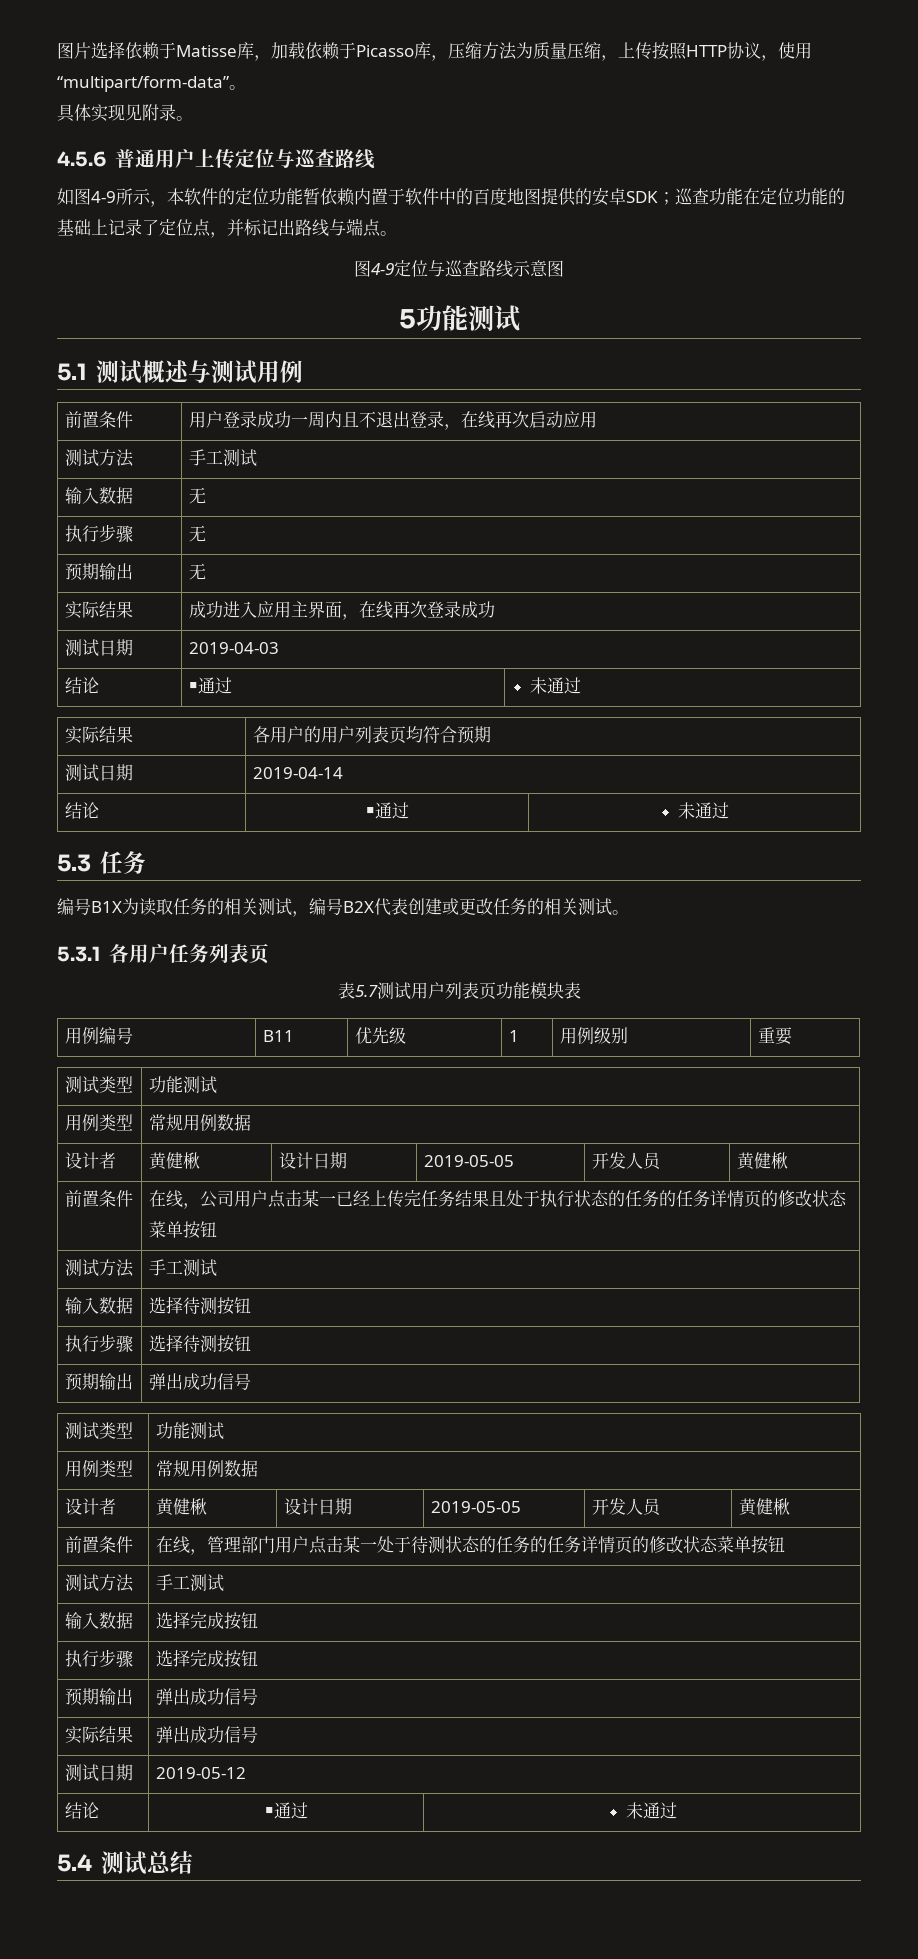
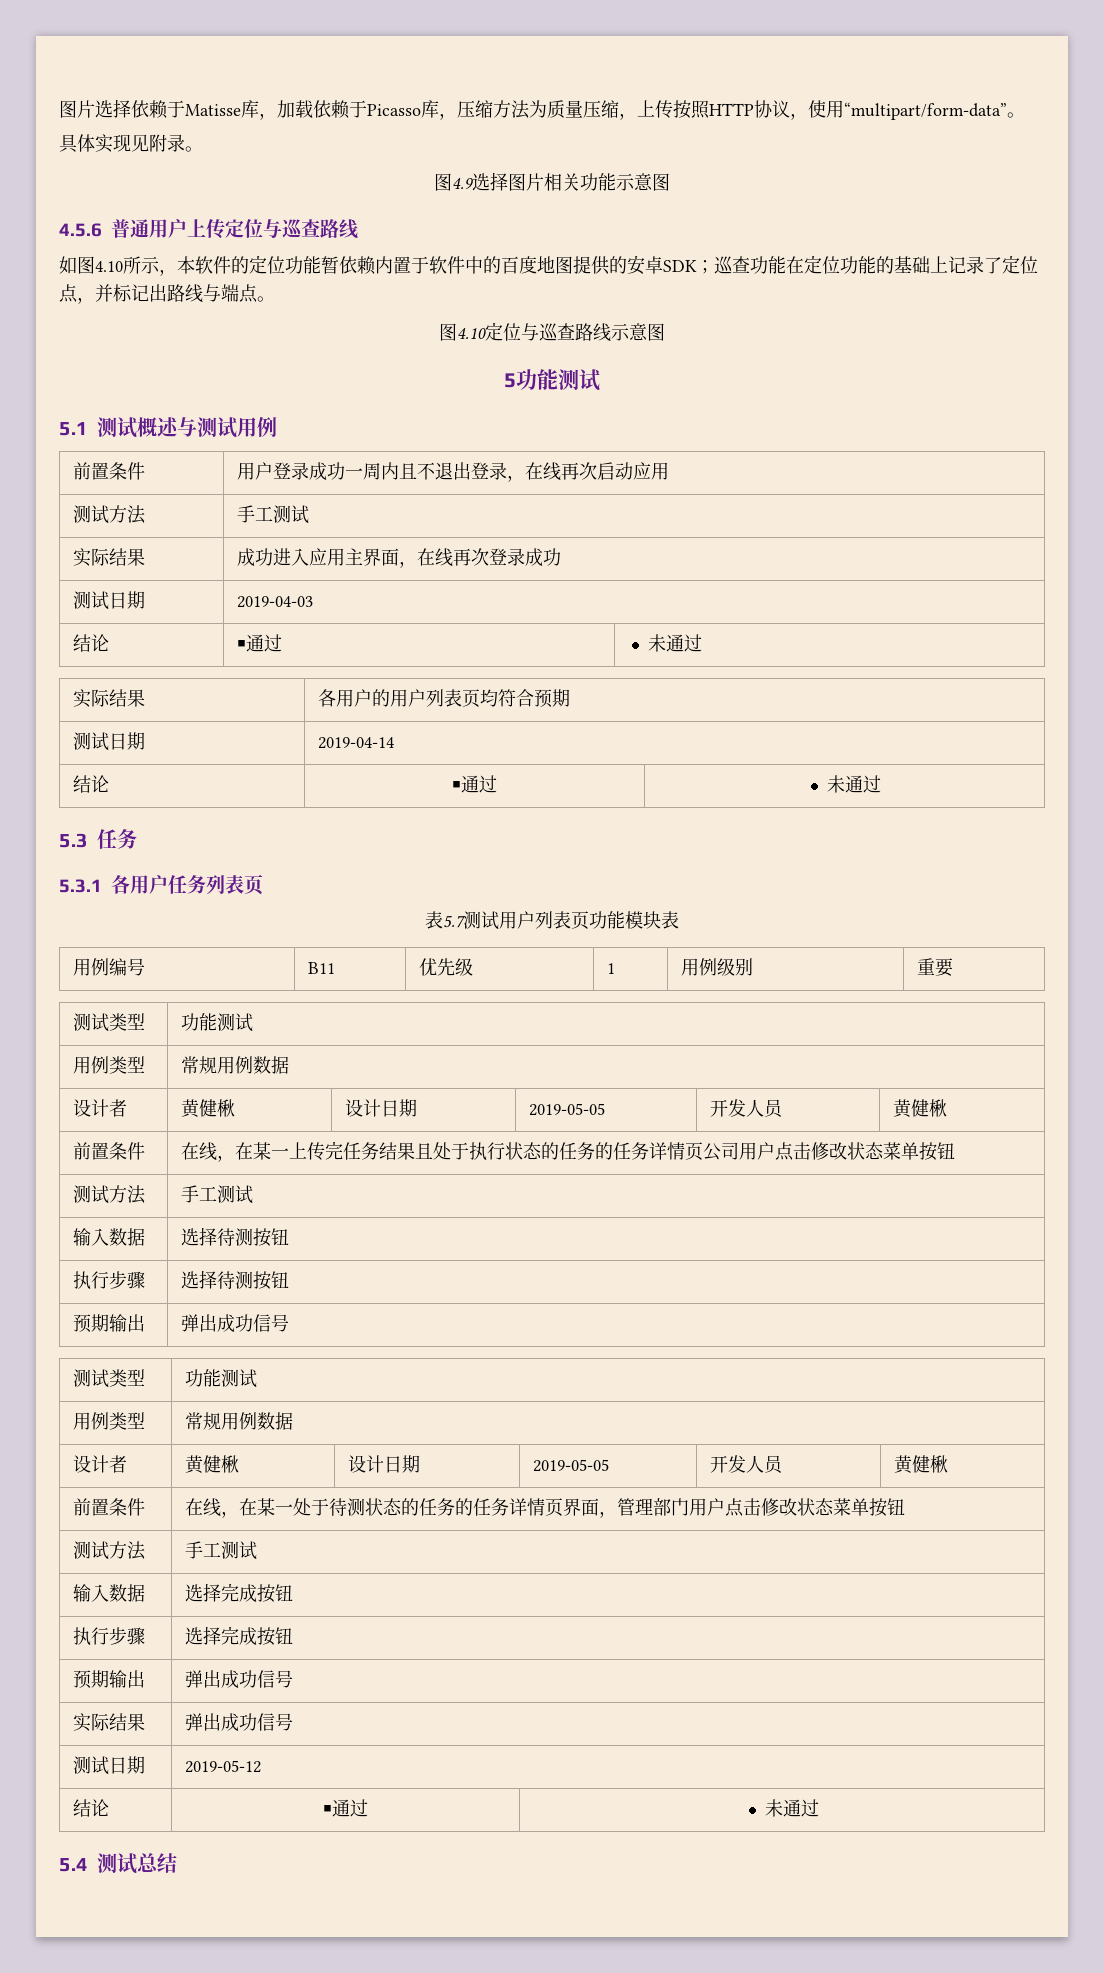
+ 图4.9选择图片相关功能示意图
- 如图4-9所示，本软件的定位功能暂依赖内置于软件中的百度地图提供的安卓SDK；巡查功能在定位功能的基础上记录了定位点，并标记出路线与端点。
+ 如图4.10所示，本软件的定位功能暂依赖内置于软件中的百度地图提供的安卓SDK；巡查功能在定位功能的基础上记录了定位点，并标记出路线与端点。
- 图4-9定位与巡查路线示意图
+ 图4.10定位与巡查路线示意图
- 输入数据 | 无
- 执行步骤 | 无
- 预期输出 | 无
- 编号B1X为读取任务的相关测试，编号B2X代表创建或更改任务的相关测试。
- 前置条件 | 在线，公司用户点击某一已经上传完任务结果且处于执行状态的任务的任务详情页的修改状态菜单按钮
+ 前置条件 | 在线，在某一上传完任务结果且处于执行状态的任务的任务详情页公司用户点击修改状态菜单按钮
- 前置条件 | 在线，管理部门用户点击某一处于待测状态的任务的任务详情页的修改状态菜单按钮
+ 前置条件 | 在线，在某一处于待测状态的任务的任务详情页界面，管理部门用户点击修改状态菜单按钮

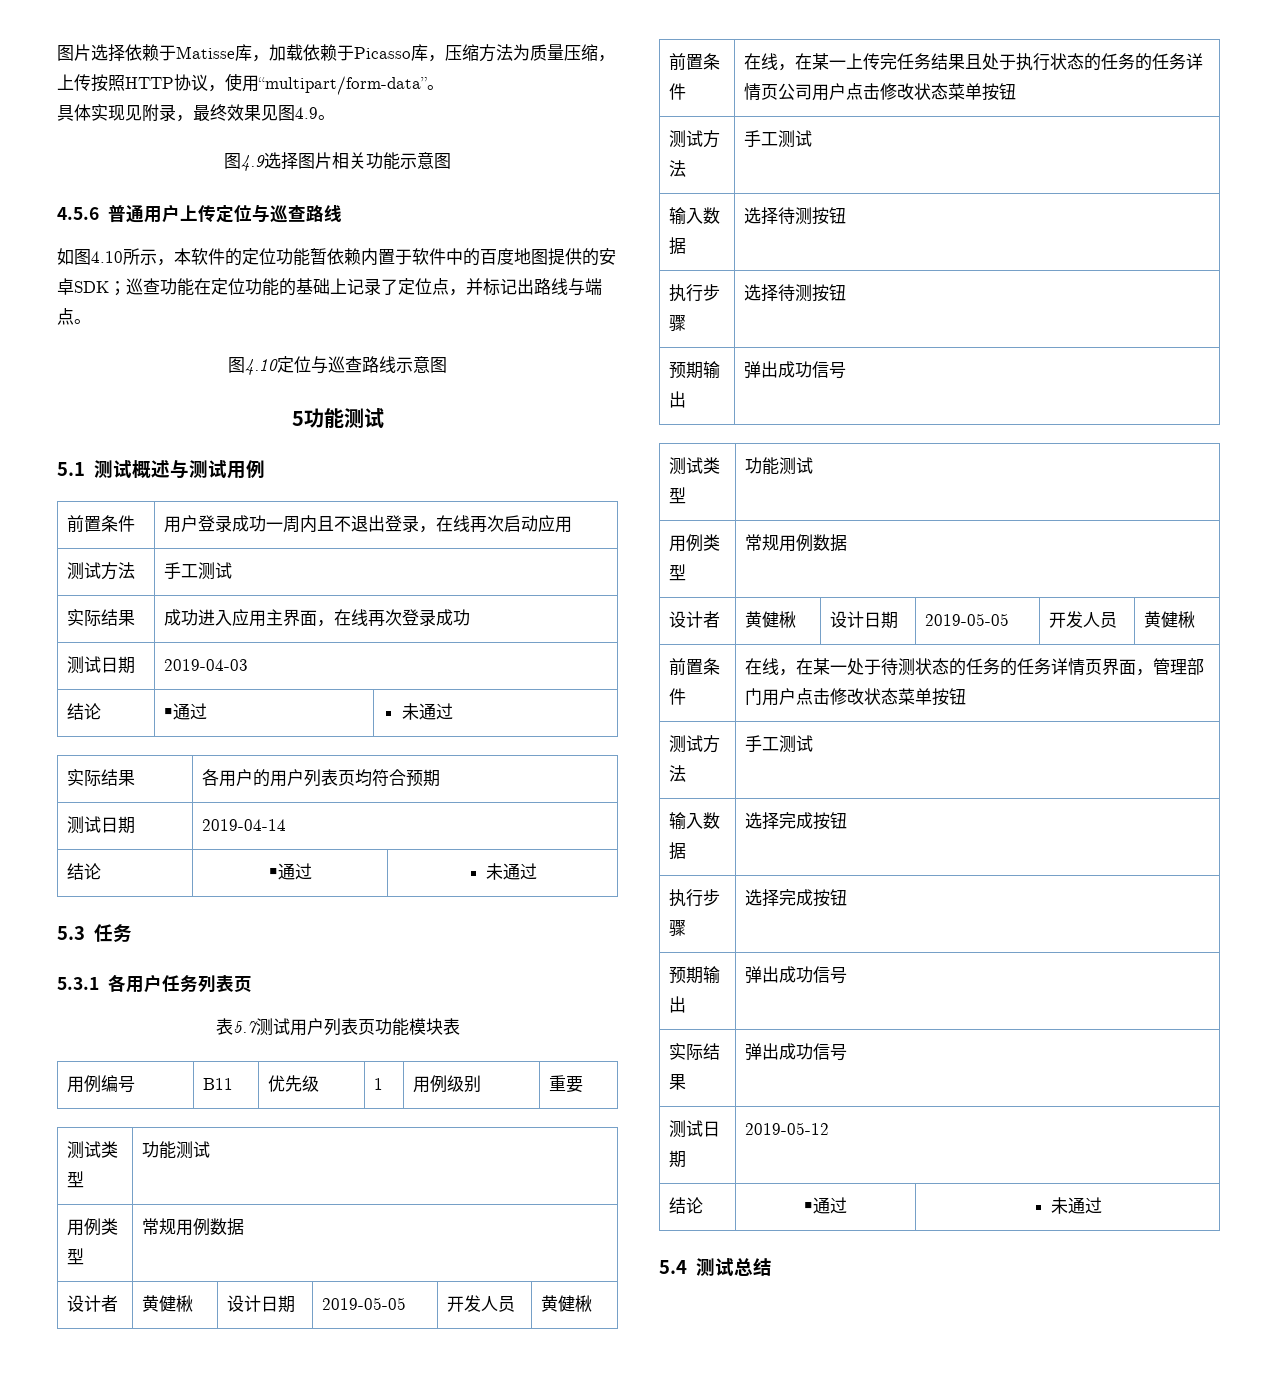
- 具体实现见附录。
+ 具体实现见附录，最终效果见图4.9。

